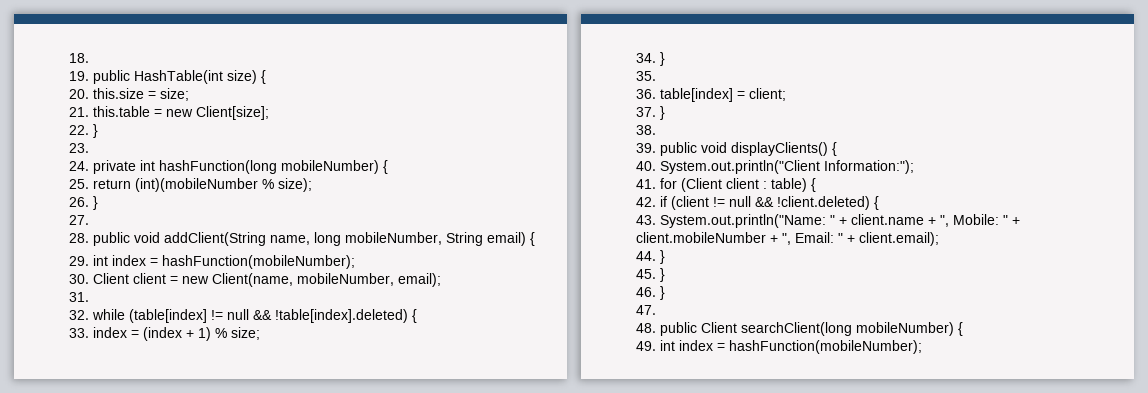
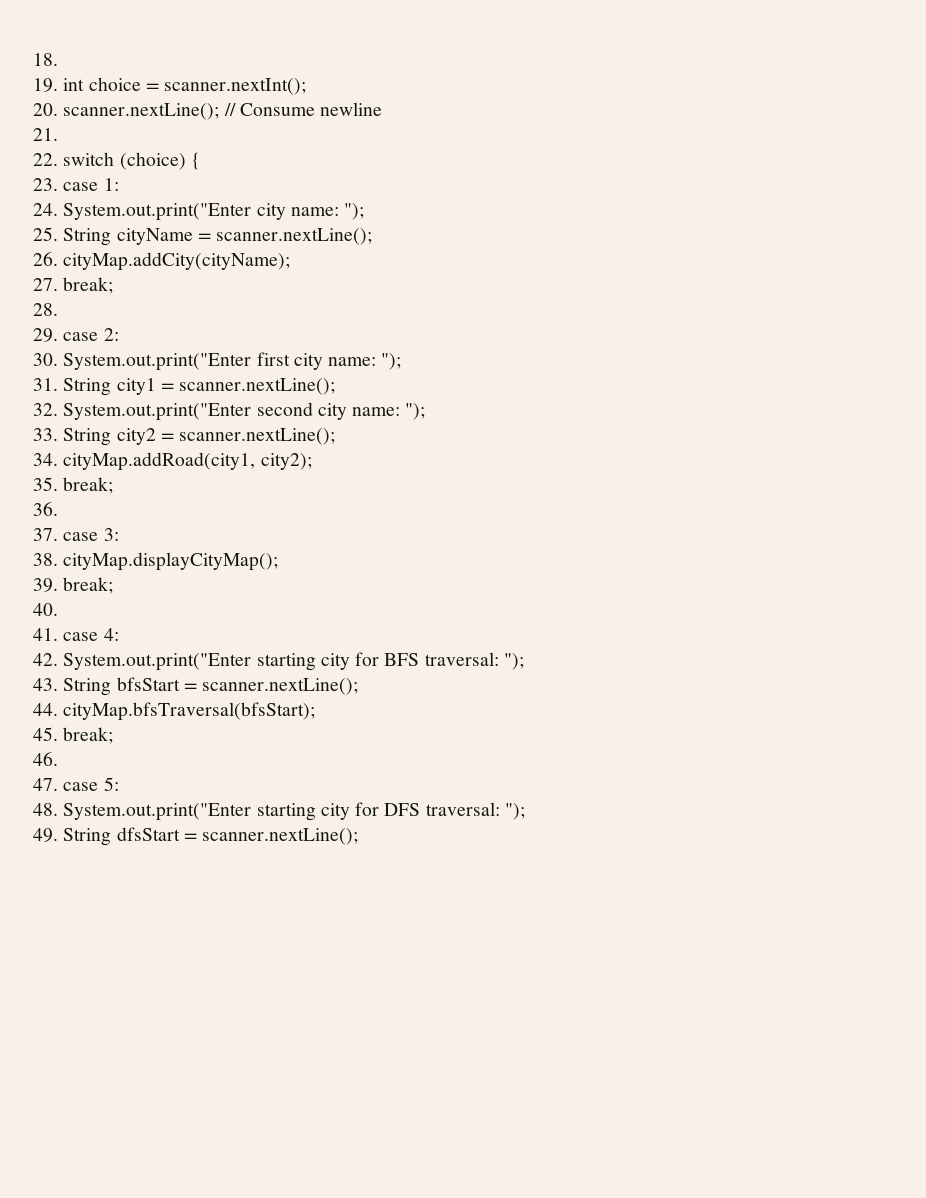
- 19. public HashTable(int size) {
- 20. this.size = size;
- 21. this.table = new Client[size];
- 22. }
+ 19. int choice = scanner.nextInt();
+ 20. scanner.nextLine(); // Consume newline
+ 21.
+ 22. switch (choice) {
- 23.
+ 23. case 1:
- 24. private int hashFunction(long mobileNumber) {
- 25. return (int)(mobileNumber % size);
+ 24. System.out.print("Enter city name: ");
+ 25. String cityName = scanner.nextLine();
- 26. }
+ 26. cityMap.addCity(cityName);
- 27.
+ 27. break;
- 28. public void addClient(String name, long mobileNumber, String email) {
- 29. int index = hashFunction(mobileNumber);
- 30. Client client = new Client(name, mobileNumber, email);
- 31.
- 32. while (table[index] != null && !table[index].deleted) {
- 33. index = (index + 1) % size;
+ 28.
+ 29. case 2:
+ 30. System.out.print("Enter first city name: ");
+ 31. String city1 = scanner.nextLine();
+ 32. System.out.print("Enter second city name: ");
+ 33. String city2 = scanner.nextLine();
- 34. }
+ 34. cityMap.addRoad(city1, city2);
- 35.
+ 35. break;
- 36. table[index] = client;
+ 36.
- 37. }
+ 37. case 3:
- 38.
+ 38. cityMap.displayCityMap();
- 39. public void displayClients() {
+ 39. break;
- 40. System.out.println("Client Information:");
+ 40.
- 41. for (Client client : table) {
- 42. if (client != null && !client.deleted) {
- 43. System.out.println("Name: " + client.name + ", Mobile: " + client.mobileNumber + ", Email: " + client.email);
+ 41. case 4:
+ 42. System.out.print("Enter starting city for BFS traversal: ");
+ 43. String bfsStart = scanner.nextLine();
- 44. }
+ 44. cityMap.bfsTraversal(bfsStart);
- 45. }
+ 45. break;
- 46. }
+ 46.
- 47.
+ 47. case 5:
- 48. public Client searchClient(long mobileNumber) {
- 49. int index = hashFunction(mobileNumber);
+ 48. System.out.print("Enter starting city for DFS traversal: ");
+ 49. String dfsStart = scanner.nextLine();

